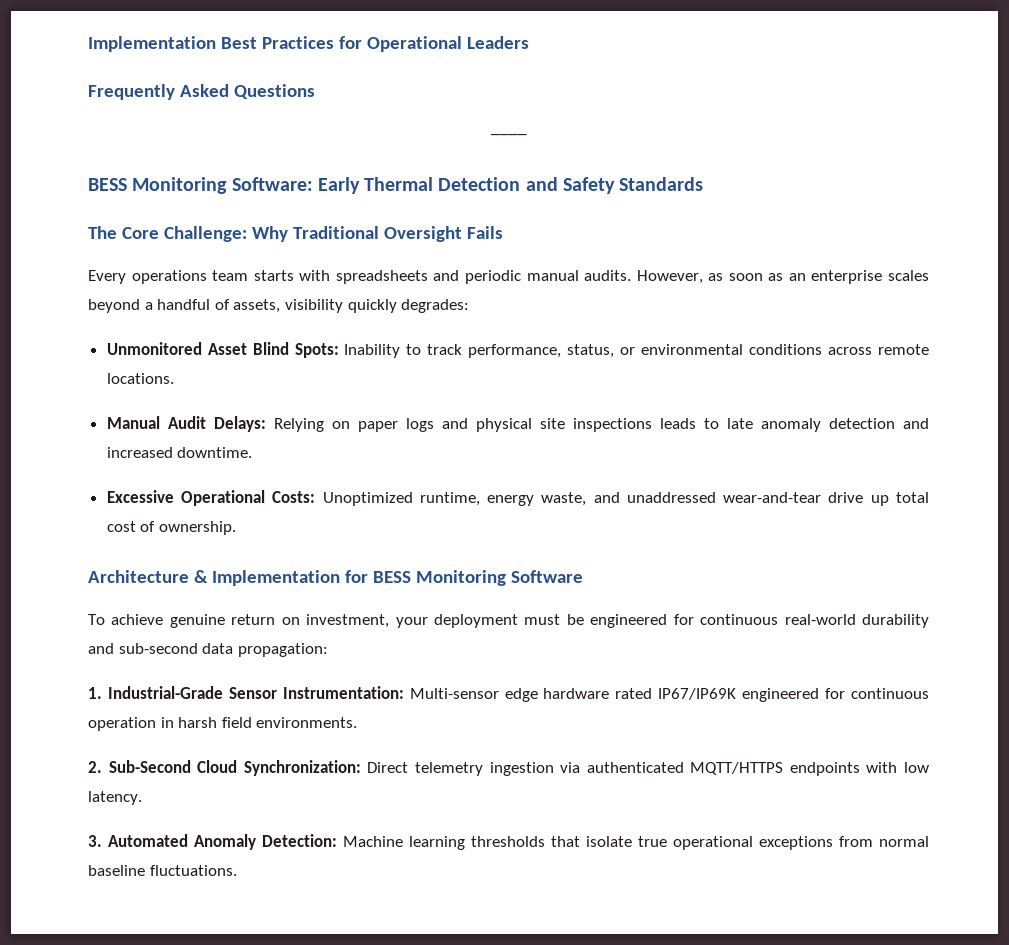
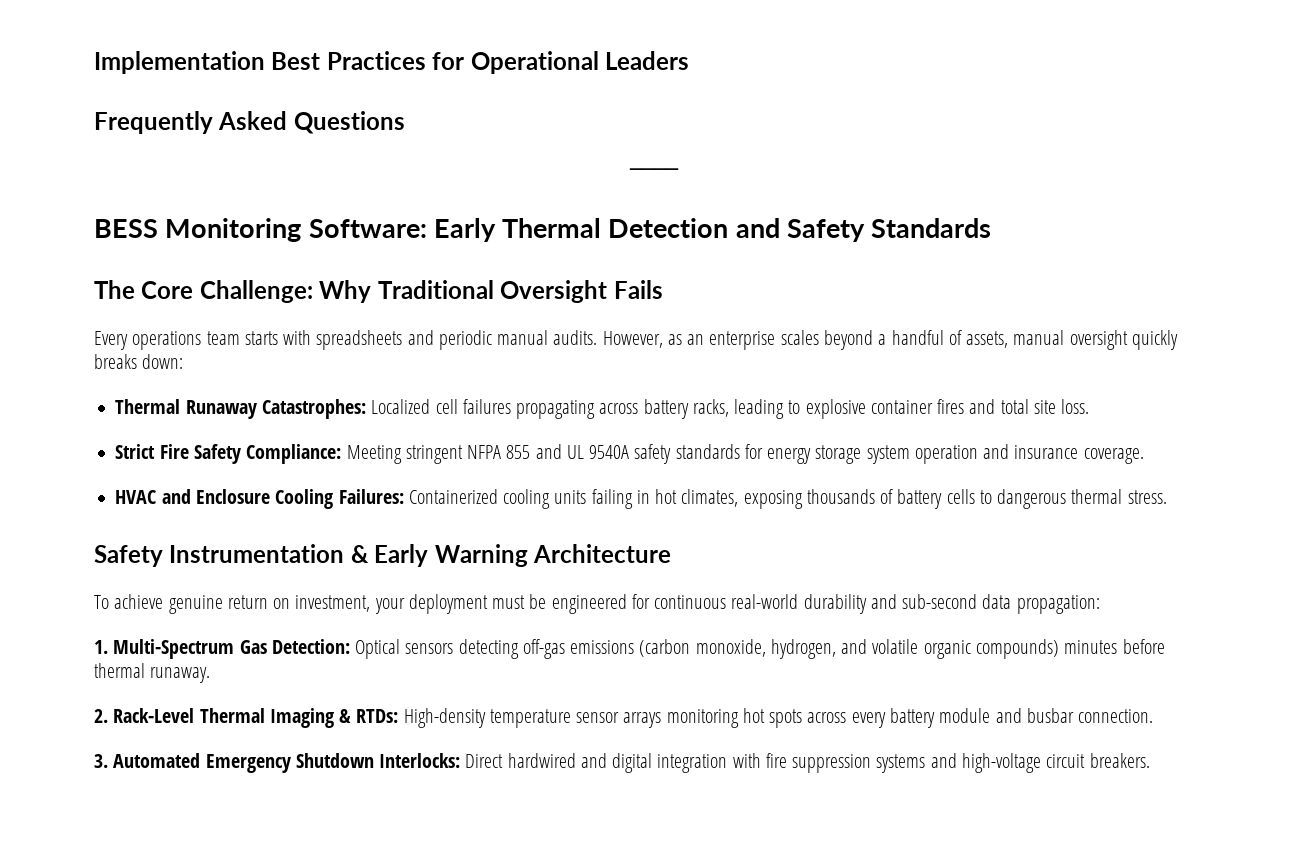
- However, as soon as an enterprise scales beyond a handful of assets, visibility quickly degrades:
- Unmonitored Asset Blind Spots: Inability to track performance, status, or environmental conditions across remote locations.
- Manual Audit Delays: Relying on paper logs and physical site inspections leads to late anomaly detection and increased downtime.
- Excessive Operational Costs: Unoptimized runtime, energy waste, and unaddressed wear-and-tear drive up total cost of ownership.
- Architecture & Implementation for BESS Monitoring Software
+ However, as an enterprise scales beyond a handful of assets, manual oversight quickly breaks down:
+ Thermal Runaway Catastrophes: Localized cell failures propagating across battery racks, leading to explosive container fires and total site loss.
+ Strict Fire Safety Compliance: Meeting stringent NFPA 855 and UL 9540A safety standards for energy storage system operation and insurance coverage.
+ HVAC and Enclosure Cooling Failures: Containerized cooling units failing in hot climates, exposing thousands of battery cells to dangerous thermal stress.
+ Safety Instrumentation & Early Warning Architecture
- 1. Industrial-Grade Sensor Instrumentation: Multi-sensor edge hardware rated IP67/IP69K engineered for continuous operation in harsh field environments.
- 2. Sub-Second Cloud Synchronization: Direct telemetry ingestion via authenticated MQTT/HTTPS endpoints with low latency.
- 3. Automated Anomaly Detection: Machine learning thresholds that isolate true operational exceptions from normal baseline fluctuations.
+ 1. Multi-Spectrum Gas Detection: Optical sensors detecting off-gas emissions (carbon monoxide, hydrogen, and volatile organic compounds) minutes before thermal runaway.
+ 2. Rack-Level Thermal Imaging & RTDs: High-density temperature sensor arrays monitoring hot spots across every battery module and busbar connection.
+ 3. Automated Emergency Shutdown Interlocks: Direct hardwired and digital integration with fire suppression systems and high-voltage circuit breakers.

